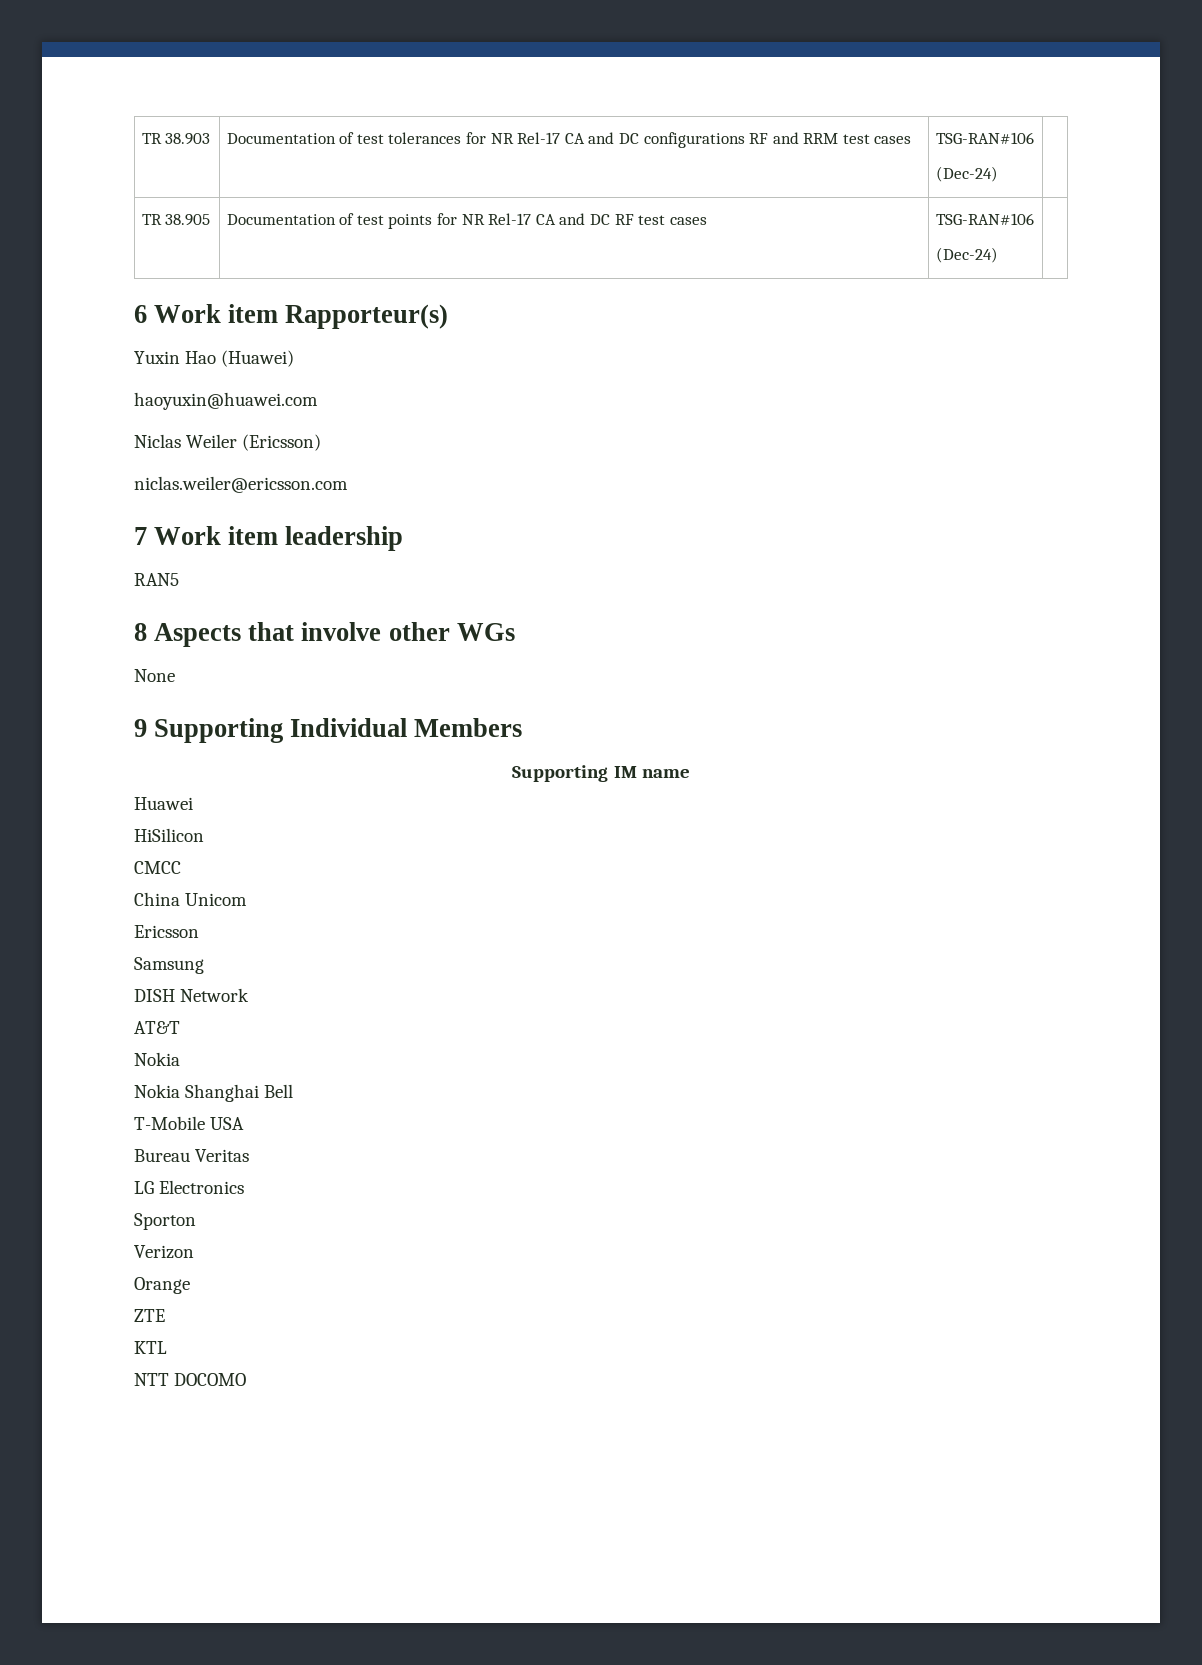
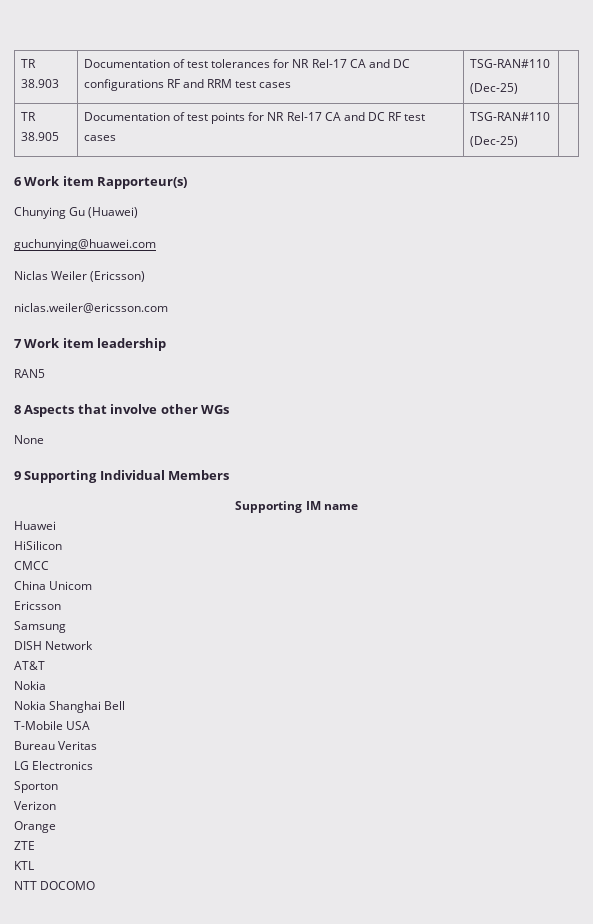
- TR 38.903 | Documentation of test tolerances for NR Rel-17 CA and DC configurations RF and RRM test cases | TSG-RAN#106
- (Dec-24) |
+ TR 38.903 | Documentation of test tolerances for NR Rel-17 CA and DC configurations RF and RRM test cases | TSG-RAN#110
+ (Dec-25) |
- TR 38.905 | Documentation of test points for NR Rel-17 CA and DC RF test cases | TSG-RAN#106
- (Dec-24) |
+ TR 38.905 | Documentation of test points for NR Rel-17 CA and DC RF test cases | TSG-RAN#110
+ (Dec-25) |
- Yuxin Hao (Huawei)
+ Chunying Gu (Huawei)
- haoyuxin@huawei.com
+ guchunying@huawei.com

